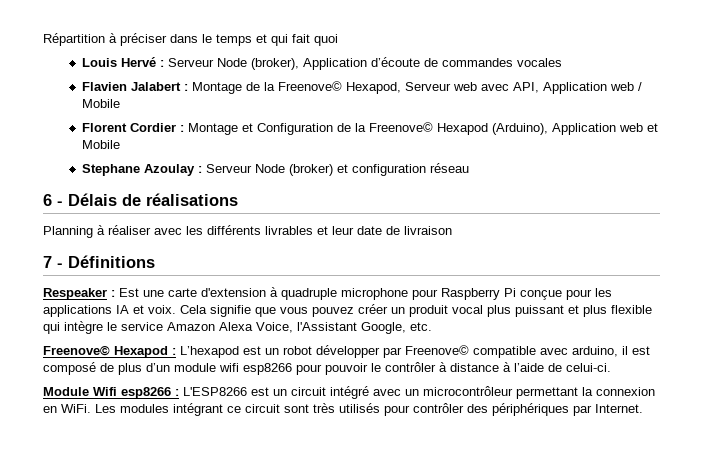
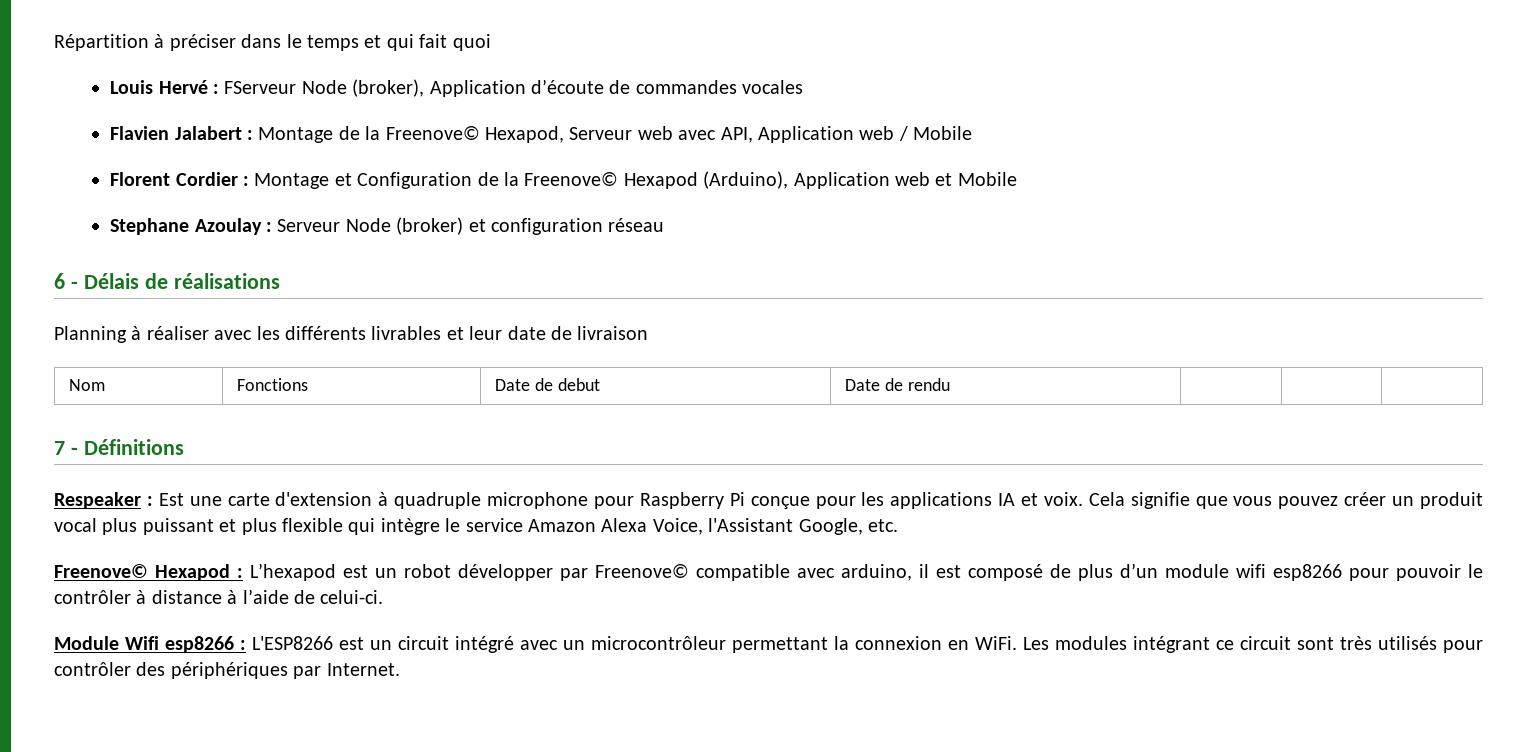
- Louis Hervé : Serveur Node (broker), Application d’écoute de commandes vocales
+ Louis Hervé : FServeur Node (broker), Application d’écoute de commandes vocales
+ Nom | Fonctions | Date de debut | Date de rendu | | |

